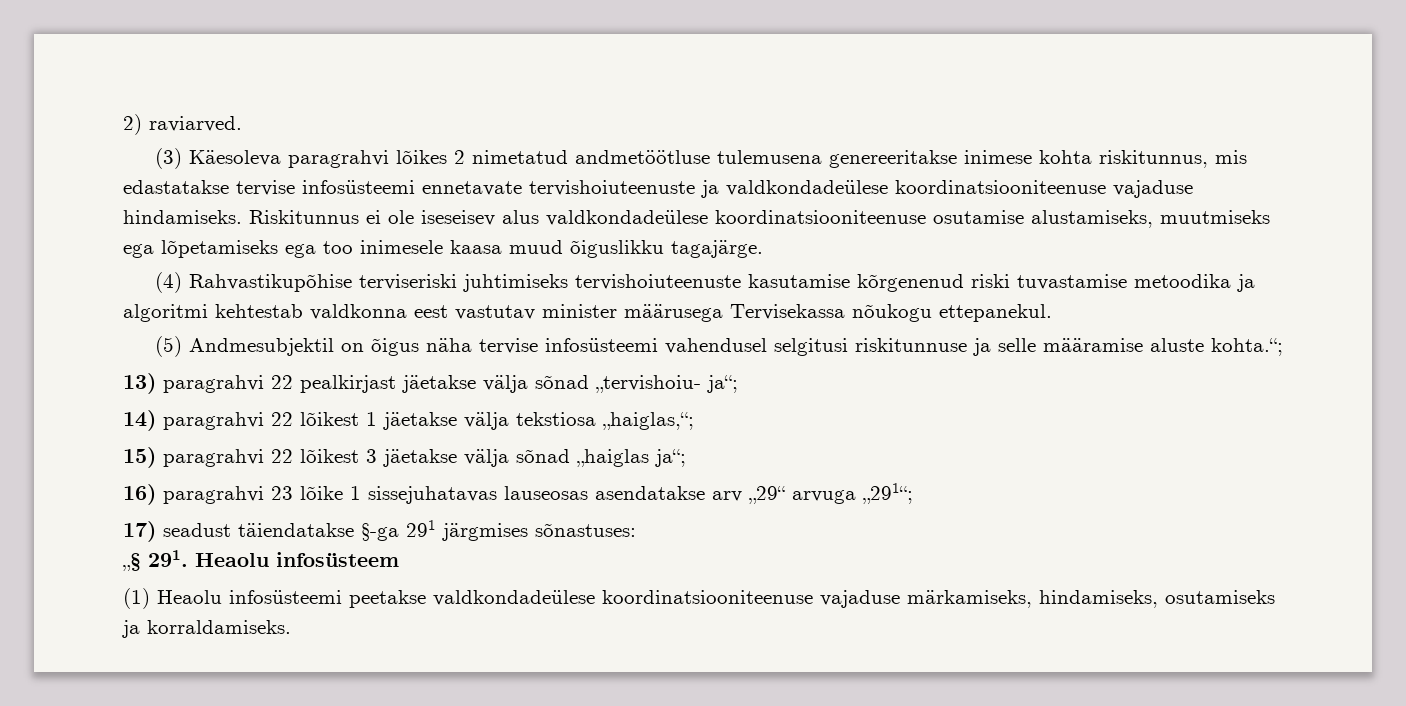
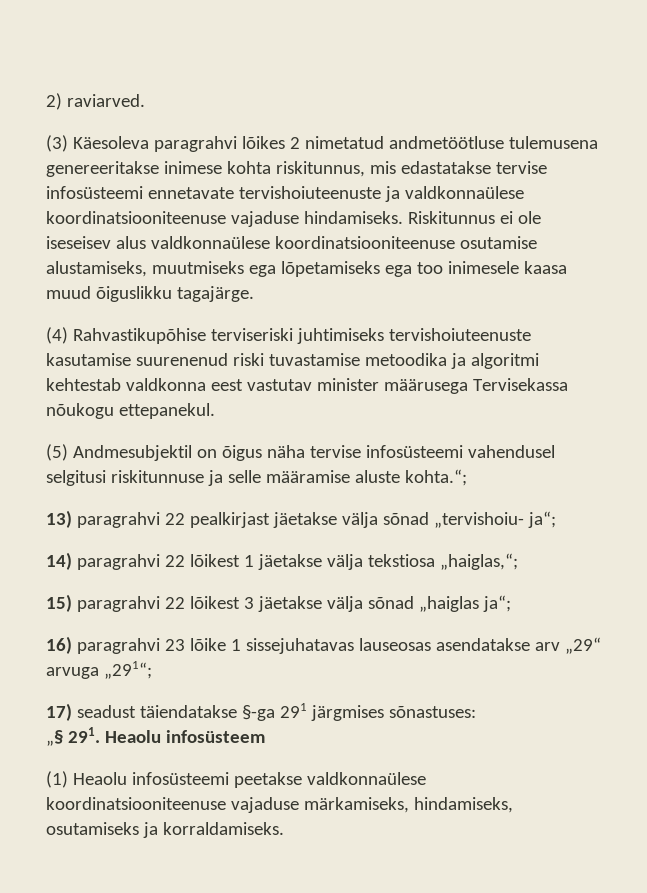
- (3) Käesoleva paragrahvi lõikes 2 nimetatud andmetöötluse tulemusena genereeritakse inimese kohta riskitunnus, mis edastatakse tervise infosüsteemi ennetavate tervishoiuteenuste ja valdkondadeülese koordinatsiooniteenuse vajaduse hindamiseks.
+ (3) Käesoleva paragrahvi lõikes 2 nimetatud andmetöötluse tulemusena genereeritakse inimese kohta riskitunnus, mis edastatakse tervise infosüsteemi ennetavate tervishoiuteenuste ja valdkonnaülese koordinatsiooniteenuse vajaduse hindamiseks.
- Riskitunnus ei ole iseseisev alus valdkondadeülese koordinatsiooniteenuse osutamise alustamiseks, muutmiseks ega lõpetamiseks ega too inimesele kaasa muud õiguslikku tagajärge.
+ Riskitunnus ei ole iseseisev alus valdkonnaülese koordinatsiooniteenuse osutamise alustamiseks, muutmiseks ega lõpetamiseks ega too inimesele kaasa muud õiguslikku tagajärge.
- (4) Rahvastikupõhise terviseriski juhtimiseks tervishoiuteenuste kasutamise kõrgenenud riski tuvastamise metoodika ja algoritmi kehtestab valdkonna eest vastutav minister määrusega Tervisekassa nõukogu ettepanekul.
+ (4) Rahvastikupõhise terviseriski juhtimiseks tervishoiuteenuste kasutamise suurenenud riski tuvastamise metoodika ja algoritmi kehtestab valdkonna eest vastutav minister määrusega Tervisekassa nõukogu ettepanekul.
- (1) Heaolu infosüsteemi peetakse valdkondadeülese koordinatsiooniteenuse vajaduse märkamiseks, hindamiseks, osutamiseks ja korraldamiseks.
+ (1) Heaolu infosüsteemi peetakse valdkonnaülese koordinatsiooniteenuse vajaduse märkamiseks, hindamiseks, osutamiseks ja korraldamiseks.

